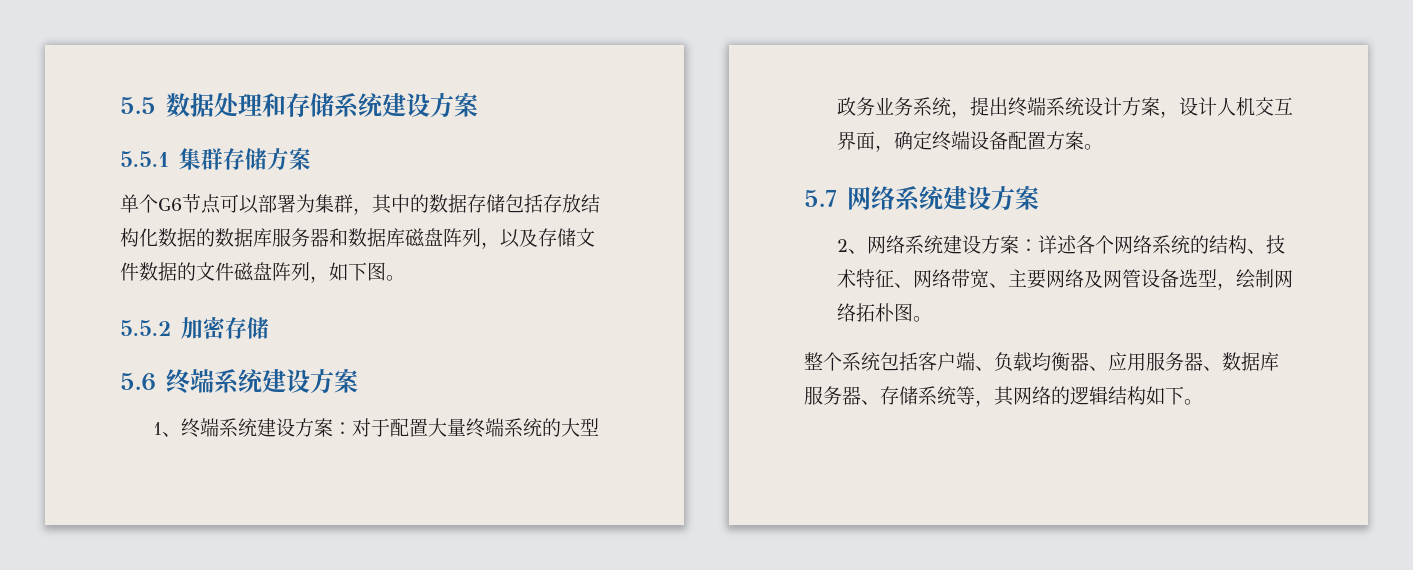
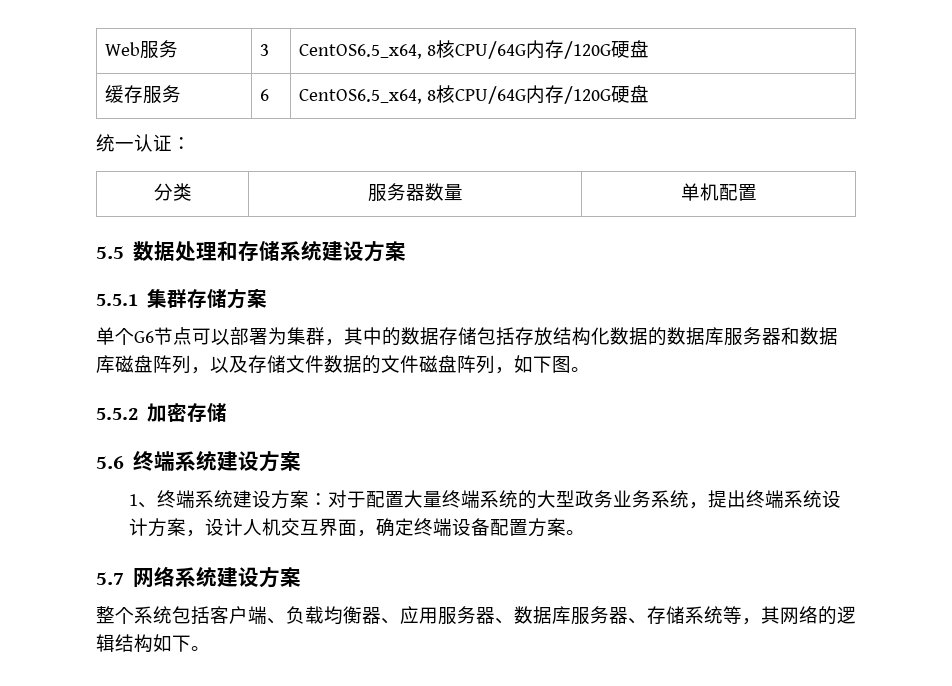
+ Web服务 | 3 | CentOS6.5_x64, 8核CPU/64G内存/120G硬盘
+ 缓存服务 | 6 | CentOS6.5_x64, 8核CPU/64G内存/120G硬盘
+ 统一认证：
+ 分类 | 服务器数量 | 单机配置
- 2、网络系统建设方案：详述各个网络系统的结构、技术特征、网络带宽、主要网络及网管设备选型，绘制网络拓朴图。

